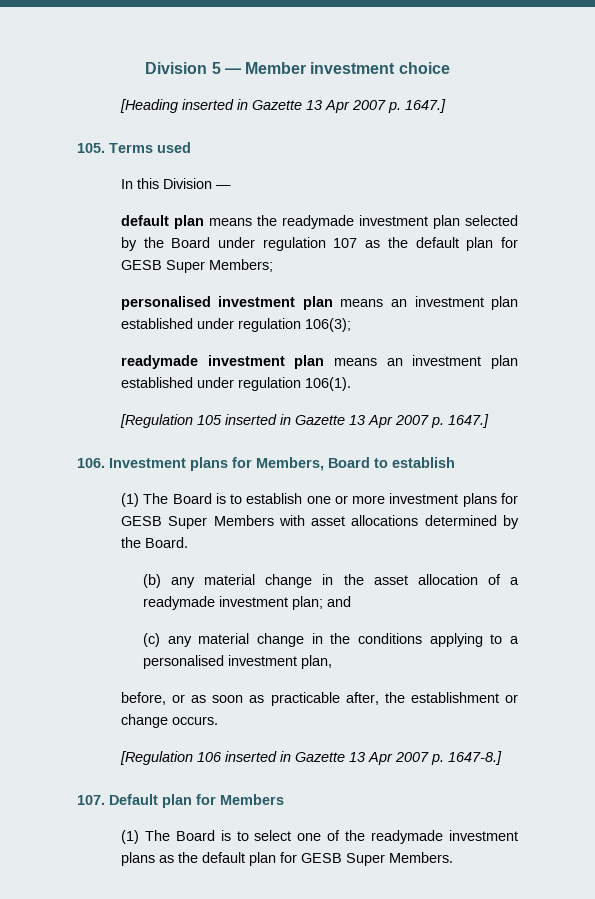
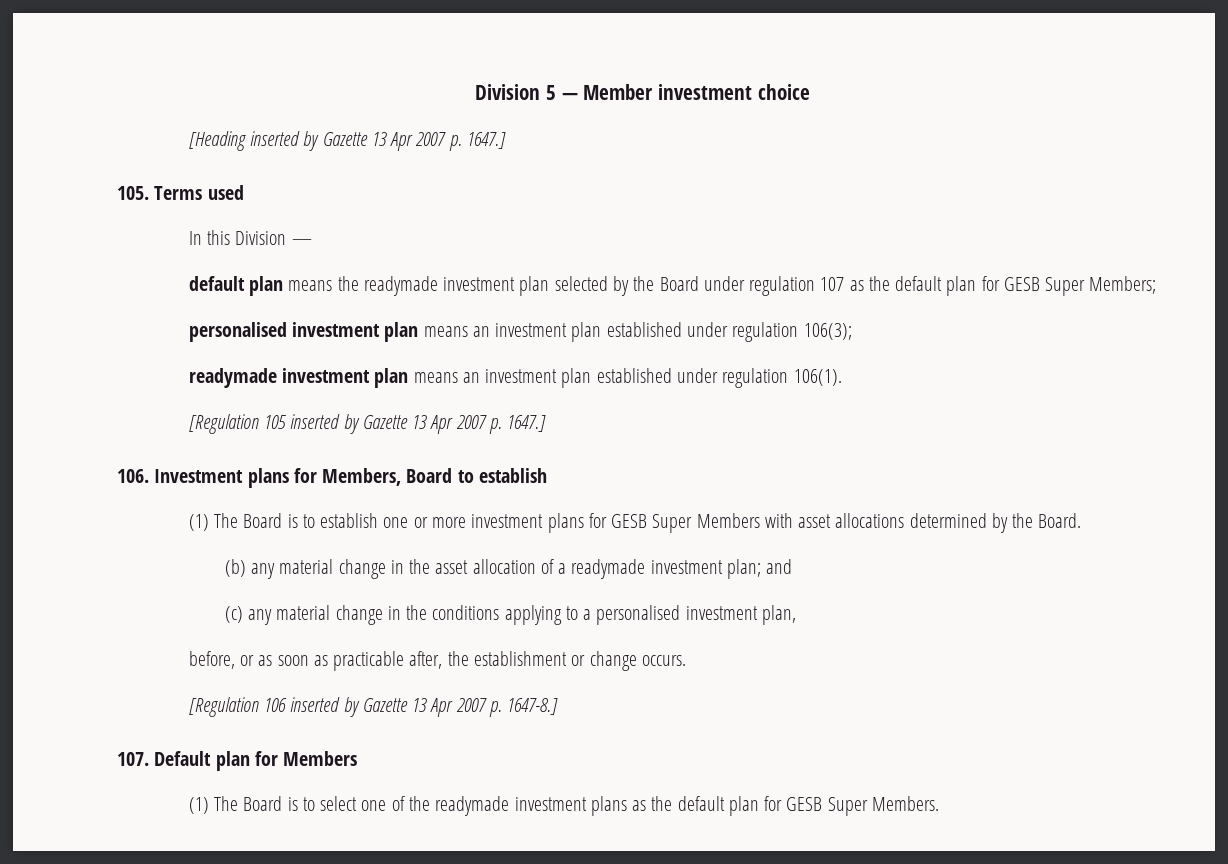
- [Heading inserted in Gazette 13 Apr 2007 p. 1647.]
+ [Heading inserted by Gazette 13 Apr 2007 p. 1647.]
- [Regulation 105 inserted in Gazette 13 Apr 2007 p. 1647.]
+ [Regulation 105 inserted by Gazette 13 Apr 2007 p. 1647.]
- [Regulation 106 inserted in Gazette 13 Apr 2007 p. 1647-8.]
+ [Regulation 106 inserted by Gazette 13 Apr 2007 p. 1647-8.]

